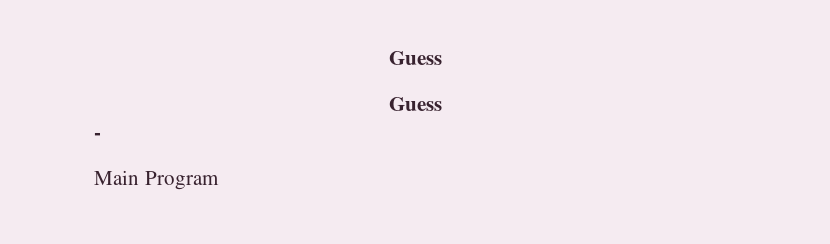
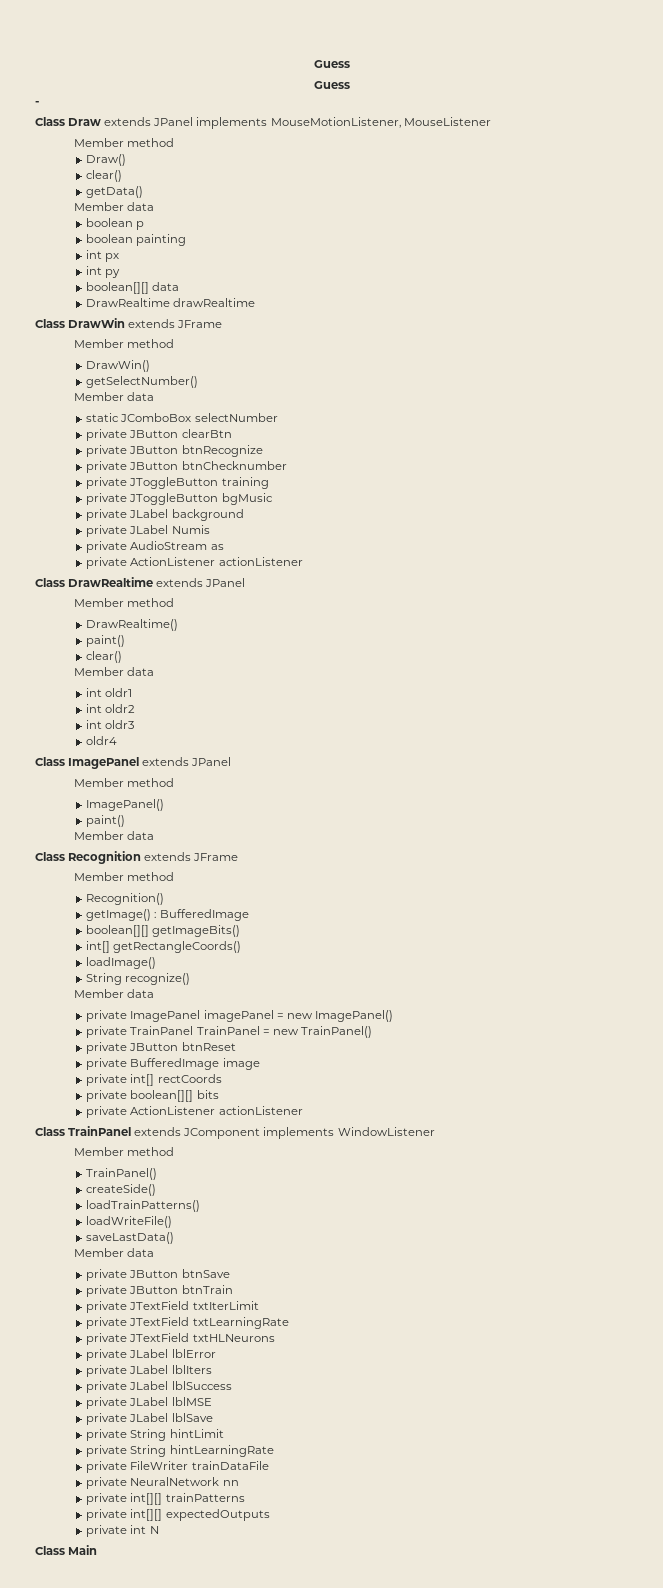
- Main Program
+ Class Draw extends JPanel implements MouseMotionListener, MouseListener
+ Member method
+ Draw()
+ clear()
+ getData()
+ Member data
+ boolean p
+ boolean painting
+ int px
+ int py
+ boolean[][] data
+ DrawRealtime drawRealtime
+ Class DrawWin extends JFrame
+ Member method
+ DrawWin()
+ getSelectNumber()
+ Member data
+ static JComboBox selectNumber
+ private JButton clearBtn
+ private JButton btnRecognize
+ private JButton btnChecknumber
+ private JToggleButton training
+ private JToggleButton bgMusic
+ private JLabel background
+ private JLabel Numis
+ private AudioStream as
+ private ActionListener actionListener
+ Class DrawRealtime extends JPanel
+ Member method
+ DrawRealtime()
+ paint()
+ clear()
+ Member data
+ int oldr1
+ int oldr2
+ int oldr3
+ oldr4
+ Class ImagePanel extends JPanel
+ Member method
+ ImagePanel()
+ paint()
+ Member data
+ Class Recognition extends JFrame
+ Member method
+ Recognition()
+ getImage() : BufferedImage
+ boolean[][] getImageBits()
+ int[] getRectangleCoords()
+ loadImage()
+ String recognize()
+ Member data
+ private ImagePanel imagePanel = new ImagePanel()
+ private TrainPanel TrainPanel = new TrainPanel()
+ private JButton btnReset
+ private BufferedImage image
+ private int[] rectCoords
+ private boolean[][] bits
+ private ActionListener actionListener
+ Class TrainPanel extends JComponent implements WindowListener
+ Member method
+ TrainPanel()
+ createSide()
+ loadTrainPatterns()
+ loadWriteFile()
+ saveLastData()
+ Member data
+ private JButton btnSave
+ private JButton btnTrain
+ private JTextField txtIterLimit
+ private JTextField txtLearningRate
+ private JTextField txtHLNeurons
+ private JLabel lblError
+ private JLabel lblIters
+ private JLabel lblSuccess
+ private JLabel lblMSE
+ private JLabel lblSave
+ private String hintLimit
+ private String hintLearningRate
+ private FileWriter trainDataFile
+ private NeuralNetwork nn
+ private int[][] trainPatterns
+ private int[][] expectedOutputs
+ private int N
+ Class Main

